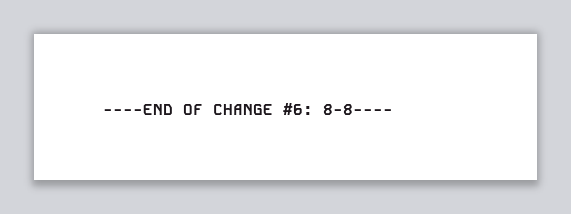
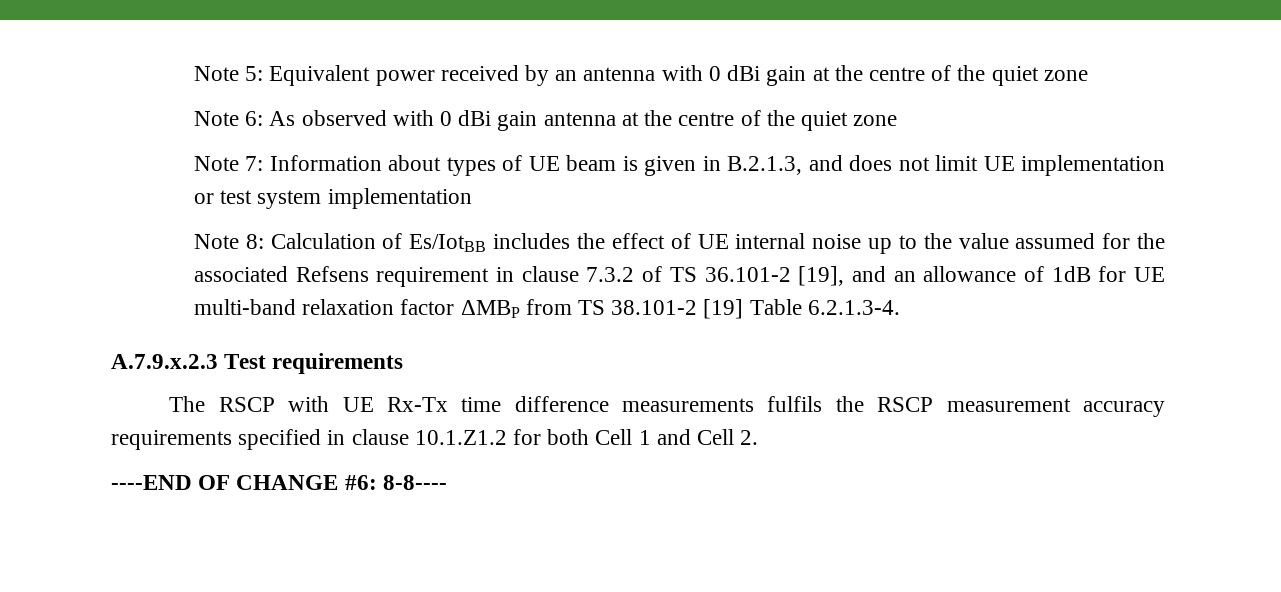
+ Note 5: Equivalent power received by an antenna with 0 dBi gain at the centre of the quiet zone
+ Note 6: As observed with 0 dBi gain antenna at the centre of the quiet zone
+ Note 7: Information about types of UE beam is given in B.2.1.3, and does not limit UE implementation or test system implementation
+ Note 8: Calculation of Es/IotBB includes the effect of UE internal noise up to the value assumed for the associated Refsens requirement in clause 7.3.2 of TS 36.101-2 [19], and an allowance of 1dB for UE multi-band relaxation factor ΔMBP from TS 38.101-2 [19] Table 6.2.1.3-4.
+ A.7.9.x.2.3 Test requirements
+ The RSCP with UE Rx-Tx time difference measurements fulfils the RSCP measurement accuracy requirements specified in clause 10.1.Z1.2 for both Cell 1 and Cell 2.

